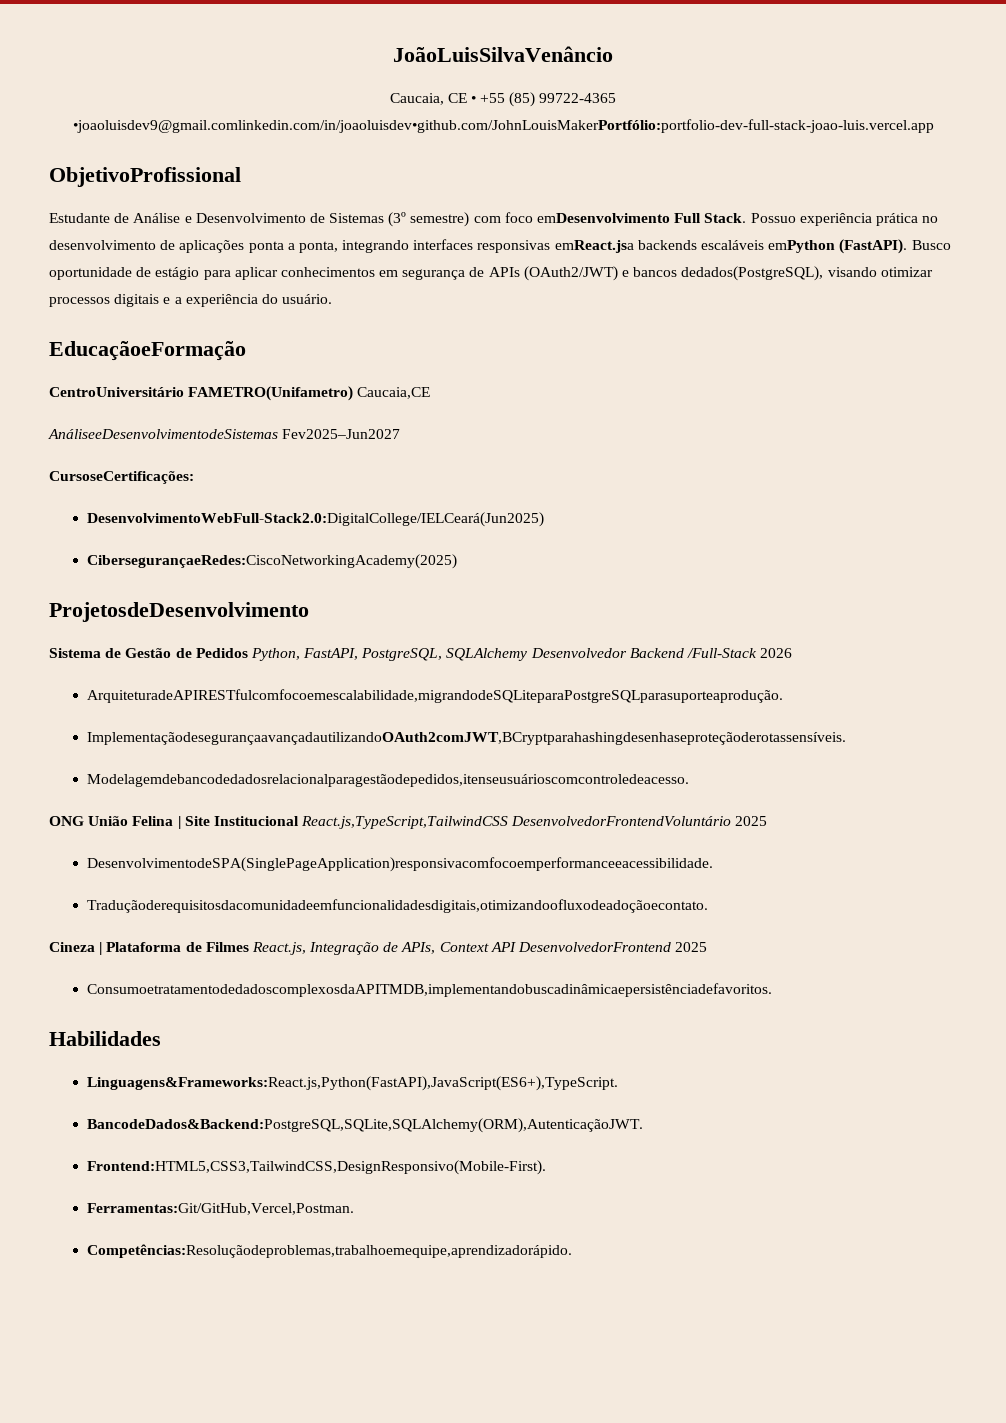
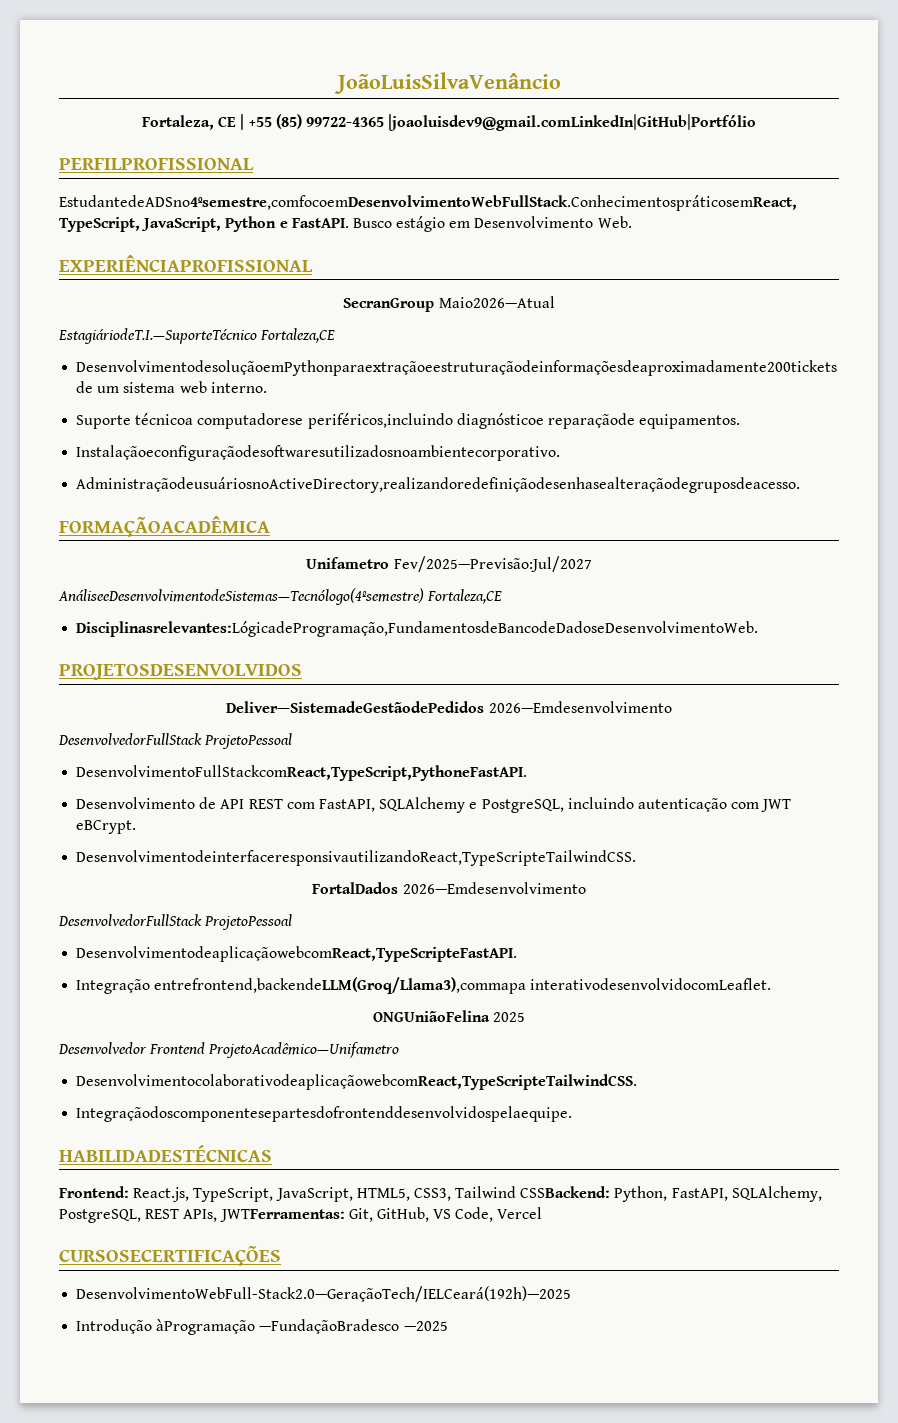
- Caucaia, CE • +55 (85) 99722-4365 •joaoluisdev9@gmail.comlinkedin.com/in/joaoluisdev•github.com/JohnLouisMakerPortfólio:portfolio-dev-full-stack-joao-luis.vercel.app
- ObjetivoProfissional
- Estudante de Análise e Desenvolvimento de Sistemas (3º semestre) com foco emDesenvolvimento Full Stack. Possuo experiência prática no desenvolvimento de aplicações ponta a ponta, integrando interfaces responsivas emReact.jsa backends escaláveis emPython (FastAPI). Busco oportunidade de estágio para aplicar conhecimentos em segurança de APIs (OAuth2/JWT) e bancos dedados(PostgreSQL), visando otimizar processos digitais e a experiência do usuário.
- EducaçãoeFormação
- CentroUniversitário FAMETRO(Unifametro) Caucaia,CE
- AnáliseeDesenvolvimentodeSistemas Fev2025–Jun2027
- CursoseCertificações:
- DesenvolvimentoWebFull-Stack2.0:DigitalCollege/IELCeará(Jun2025)
- CibersegurançaeRedes:CiscoNetworkingAcademy(2025)
- ProjetosdeDesenvolvimento
- Sistema de Gestão de Pedidos Python, FastAPI, PostgreSQL, SQLAlchemy Desenvolvedor Backend /Full-Stack 2026
- ArquiteturadeAPIRESTfulcomfocoemescalabilidade,migrandodeSQLiteparaPostgreSQLparasuporteaprodução.
- ImplementaçãodesegurançaavançadautilizandoOAuth2comJWT,BCryptparahashingdesenhaseproteçãoderotassensíveis.
- Modelagemdebancodedadosrelacionalparagestãodepedidos,itenseusuárioscomcontroledeacesso.
- ONG União Felina | Site Institucional React.js,TypeScript,TailwindCSS DesenvolvedorFrontendVoluntário 2025
- DesenvolvimentodeSPA(SinglePageApplication)responsivacomfocoemperformanceeacessibilidade.
- Traduçãoderequisitosdacomunidadeemfuncionalidadesdigitais,otimizandoofluxodeadoçãoecontato.
- Cineza | Plataforma de Filmes React.js, Integração de APIs, Context API DesenvolvedorFrontend 2025
- ConsumoetratamentodedadoscomplexosdaAPITMDB,implementandobuscadinâmicaepersistênciadefavoritos.
- Habilidades
- Linguagens&Frameworks:React.js,Python(FastAPI),JavaScript(ES6+),TypeScript.
- BancodeDados&Backend:PostgreSQL,SQLite,SQLAlchemy(ORM),AutenticaçãoJWT.
- Frontend:HTML5,CSS3,TailwindCSS,DesignResponsivo(Mobile-First).
- Ferramentas:Git/GitHub,Vercel,Postman.
- Competências:Resoluçãodeproblemas,trabalhoemequipe,aprendizadorápido.
+ Fortaleza, CE | +55 (85) 99722-4365 |joaoluisdev9@gmail.comLinkedIn|GitHub|Portfólio
+ PERFILPROFISSIONAL
+ EstudantedeADSno4ºsemestre,comfocoemDesenvolvimentoWebFullStack.ConhecimentospráticosemReact, TypeScript, JavaScript, Python e FastAPI. Busco estágio em Desenvolvimento Web.
+ EXPERIÊNCIAPROFISSIONAL
+ SecranGroup Maio2026—Atual
+ EstagiáriodeT.I.—SuporteTécnico Fortaleza,CE
+ DesenvolvimentodesoluçãoemPythonparaextraçãoeestruturaçãodeinformaçõesdeaproximadamente200tickets de um sistema web interno.
+ Suporte técnicoa computadorese periféricos,incluindo diagnósticoe reparaçãode equipamentos.
+ Instalaçãoeconfiguraçãodesoftwaresutilizadosnoambientecorporativo.
+ AdministraçãodeusuáriosnoActiveDirectory,realizandoredefiniçãodesenhasealteraçãodegruposdeacesso.
+ FORMAÇÃOACADÊMICA
+ Unifametro Fev/2025—Previsão:Jul/2027
+ AnáliseeDesenvolvimentodeSistemas—Tecnólogo(4ºsemestre) Fortaleza,CE
+ Disciplinasrelevantes:LógicadeProgramação,FundamentosdeBancodeDadoseDesenvolvimentoWeb.
+ PROJETOSDESENVOLVIDOS
+ Deliver—SistemadeGestãodePedidos 2026—Emdesenvolvimento
+ DesenvolvedorFullStack ProjetoPessoal
+ DesenvolvimentoFullStackcomReact,TypeScript,PythoneFastAPI.
+ Desenvolvimento de API REST com FastAPI, SQLAlchemy e PostgreSQL, incluindo autenticação com JWT eBCrypt.
+ DesenvolvimentodeinterfaceresponsivautilizandoReact,TypeScripteTailwindCSS.
+ FortalDados 2026—Emdesenvolvimento
+ DesenvolvedorFullStack ProjetoPessoal
+ DesenvolvimentodeaplicaçãowebcomReact,TypeScripteFastAPI.
+ Integração entrefrontend,backendeLLM(Groq/Llama3),commapa interativodesenvolvidocomLeaflet.
+ ONGUniãoFelina 2025
+ Desenvolvedor Frontend ProjetoAcadêmico—Unifametro
+ DesenvolvimentocolaborativodeaplicaçãowebcomReact,TypeScripteTailwindCSS.
+ Integraçãodoscomponentesepartesdofrontenddesenvolvidospelaequipe.
+ HABILIDADESTÉCNICAS
+ Frontend: React.js, TypeScript, JavaScript, HTML5, CSS3, Tailwind CSSBackend: Python, FastAPI, SQLAlchemy, PostgreSQL, REST APIs, JWTFerramentas: Git, GitHub, VS Code, Vercel
+ CURSOSECERTIFICAÇÕES
+ DesenvolvimentoWebFull-Stack2.0—GeraçãoTech/IELCeará(192h)—2025
+ Introdução àProgramação —FundaçãoBradesco —2025

